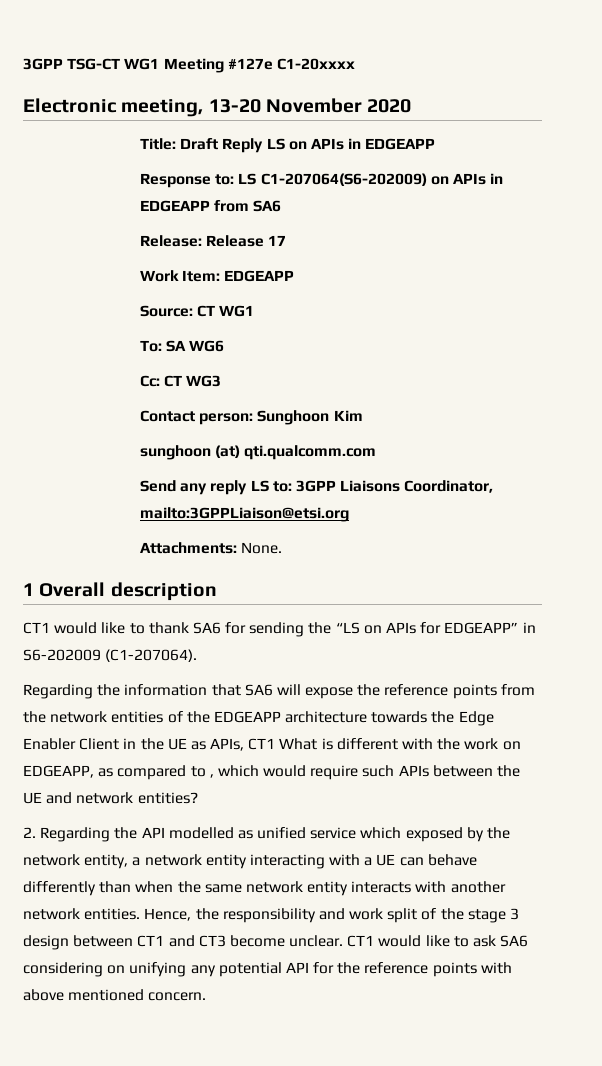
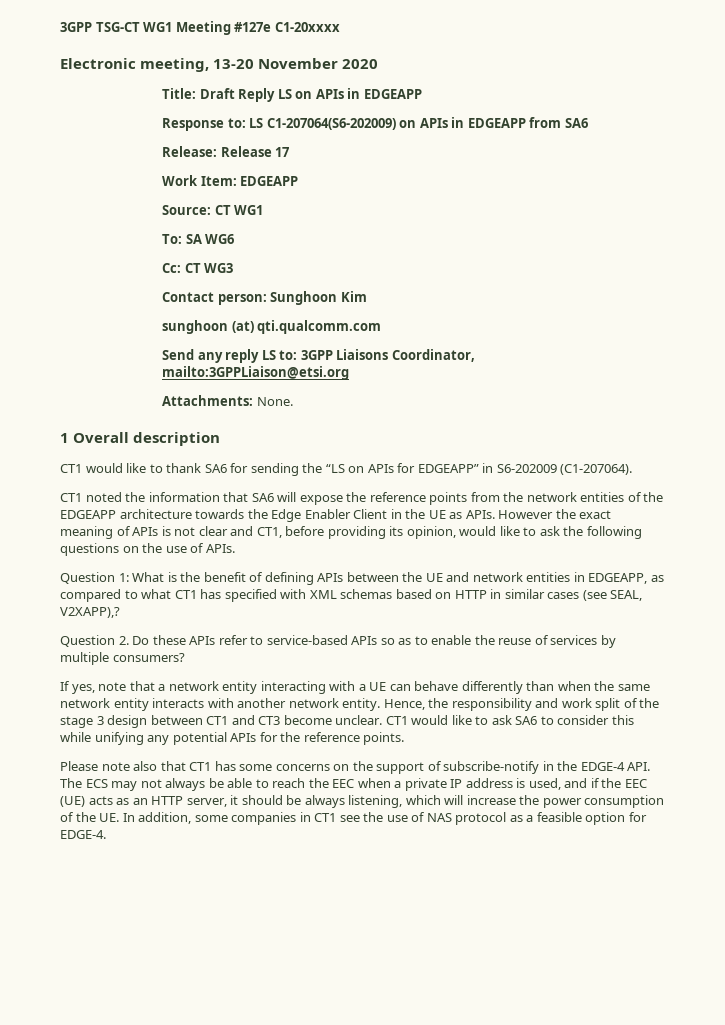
- Regarding the information that SA6 will expose the reference points from the network entities of the EDGEAPP architecture towards the Edge Enabler Client in the UE as APIs, CT1 What is different with the work on EDGEAPP, as compared to , which would require such APIs between the UE and network entities?
- 2. Regarding the API modelled as unified service which exposed by the network entity, a network entity interacting with a UE can behave differently than when the same network entity interacts with another network entities.
+ CT1 noted the information that SA6 will expose the reference points from the network entities of the EDGEAPP architecture towards the Edge Enabler Client in the UE as APIs. However the exact meaning of APIs is not clear and CT1, before providing its opinion, would like to ask the following questions on the use of APIs.
+ Question 1: What is the benefit of defining APIs between the UE and network entities in EDGEAPP, as compared to what CT1 has specified with XML schemas based on HTTP in similar cases (see SEAL, V2XAPP),?
+ Question 2. Do these APIs refer to service-based APIs so as to enable the reuse of services by multiple consumers?
+ If yes, note that a network entity interacting with a UE can behave differently than when the same network entity interacts with another network entity.
- CT1 would like to ask SA6 considering on unifying any potential API for the reference points with above mentioned concern.
+ CT1 would like to ask SA6 to consider this while unifying any potential APIs for the reference points.
+ Please note also that CT1 has some concerns on the support of subscribe-notify in the EDGE-4 API. The ECS may not always be able to reach the EEC when a private IP address is used, and if the EEC (UE) acts as an HTTP server, it should be always listening, which will increase the power consumption of the UE. In addition, some companies in CT1 see the use of NAS protocol as a feasible option for EDGE-4.

